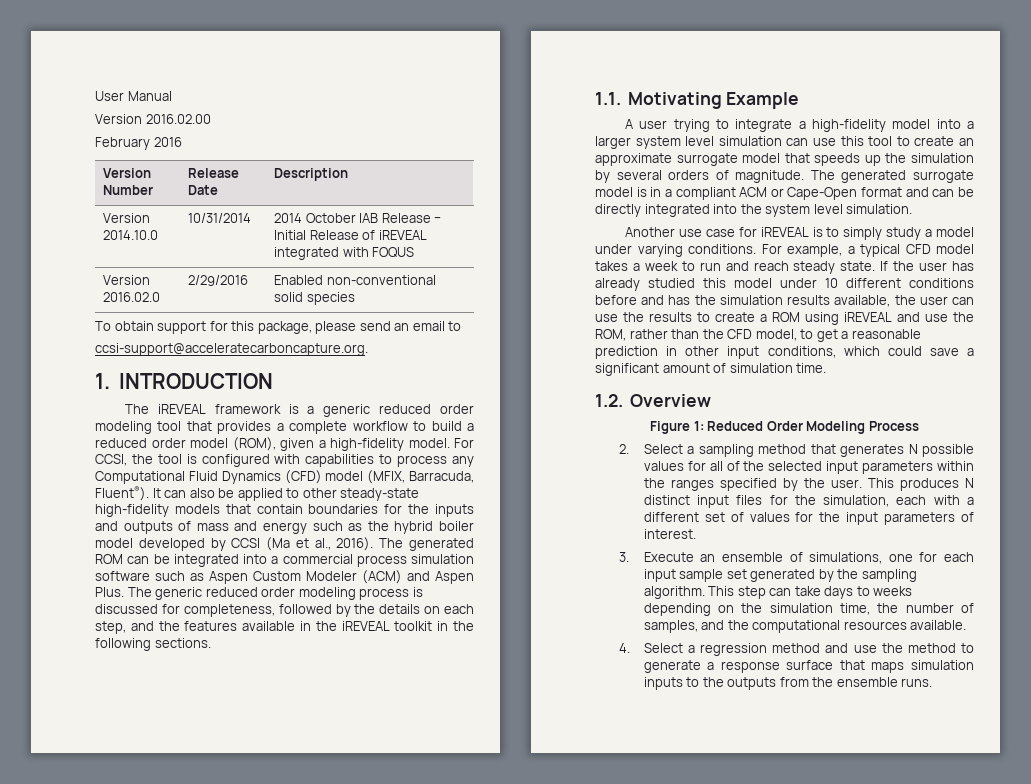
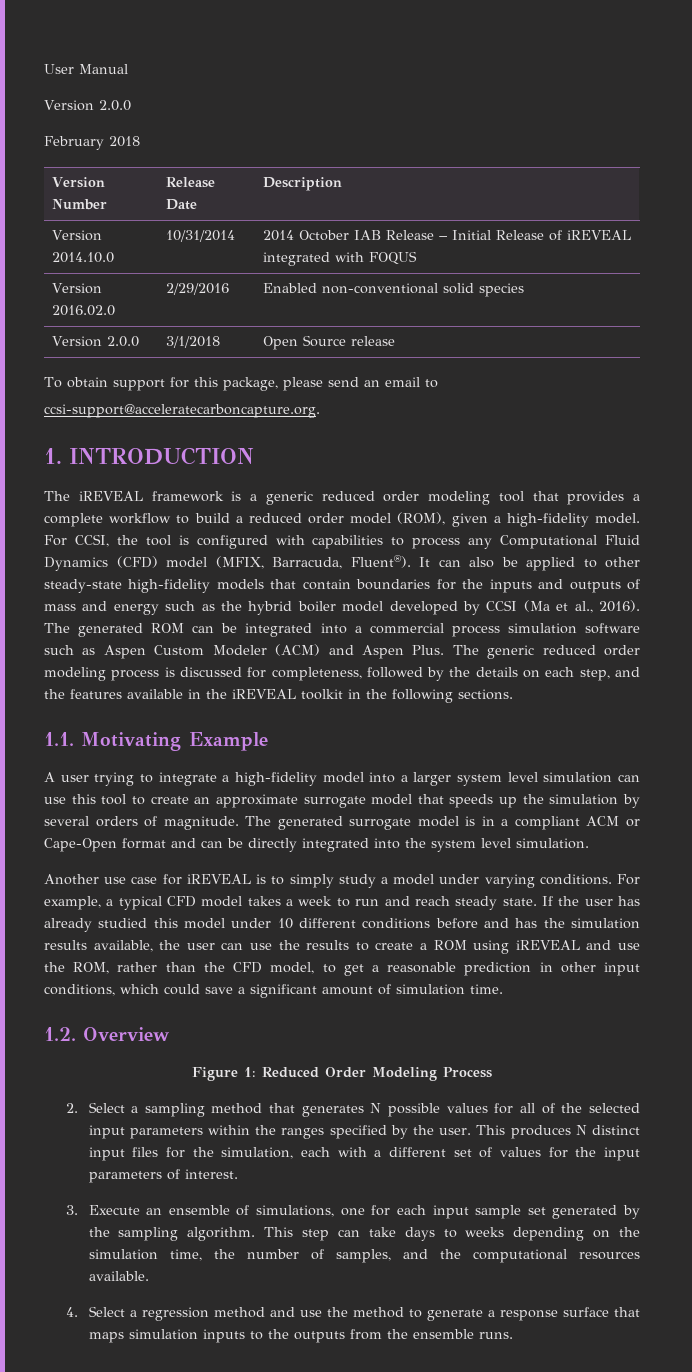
  User Manual
- Version 2016.02.00
+ Version 2.0.0
- February 2016
+ February 2018
+ Version 2.0.0 | 3/1/2018 | Open Source release

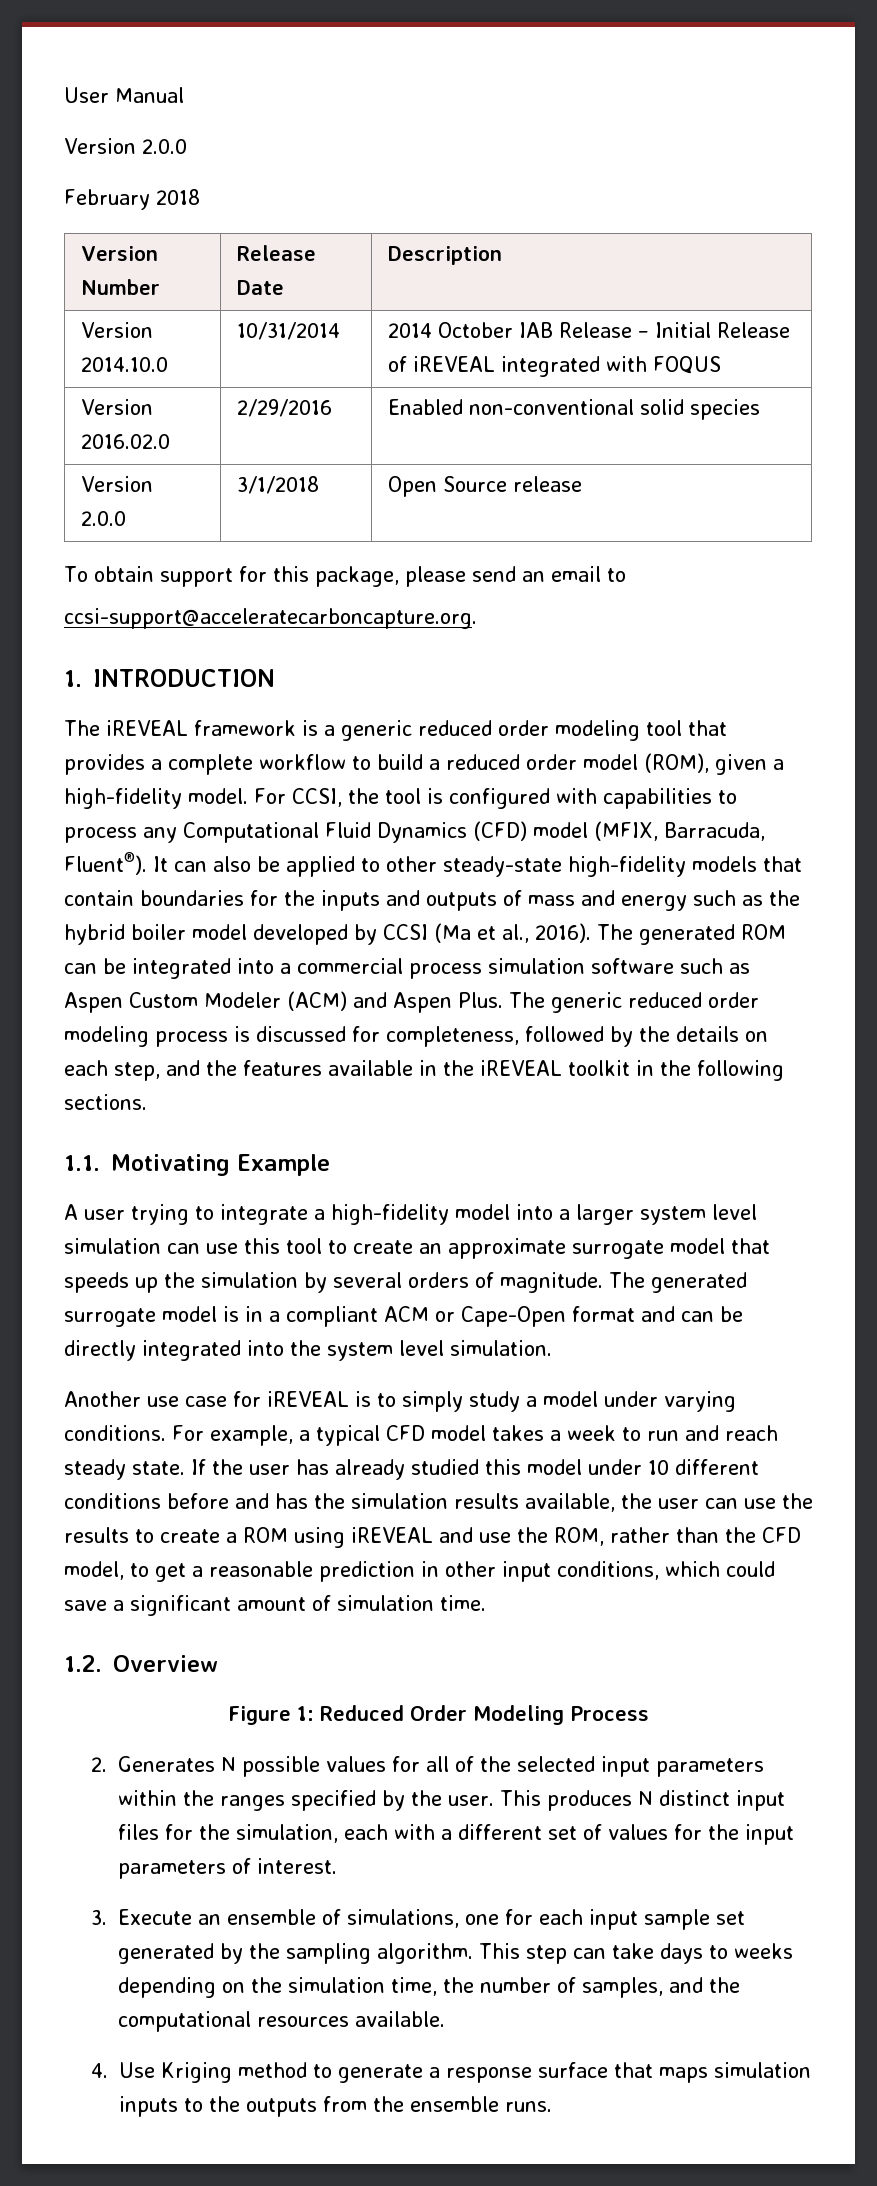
- 2. Select a sampling method that generates N possible values for all of the selected input parameters within the ranges specified by the user.
+ 2. Generates N possible values for all of the selected input parameters within the ranges specified by the user.
- 4. Select a regression method and use the method to generate a response surface that maps simulation inputs to the outputs from the ensemble runs.
+ 4. Use Kriging method to generate a response surface that maps simulation inputs to the outputs from the ensemble runs.

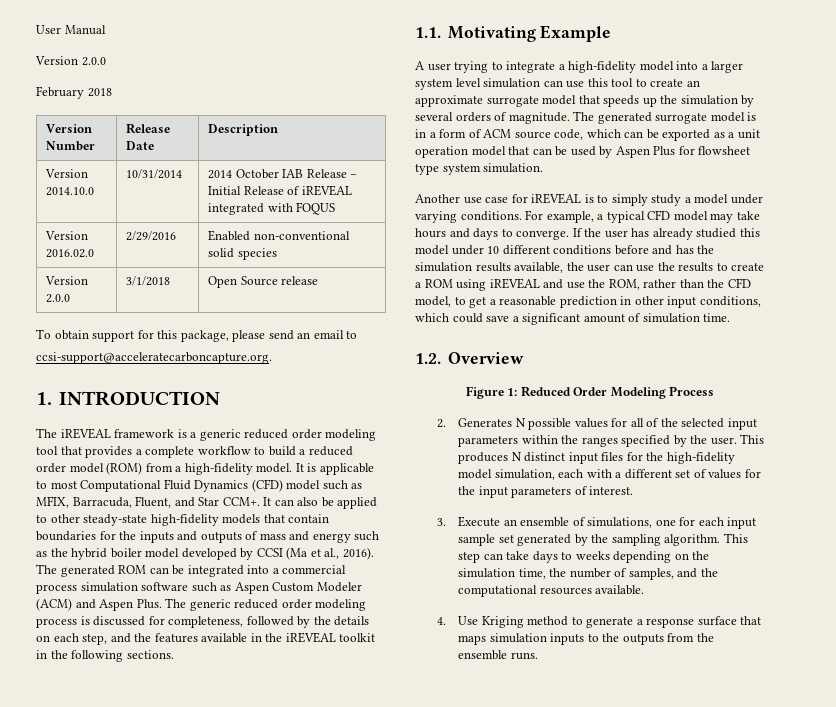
- The iREVEAL framework is a generic reduced order modeling tool that provides a complete workflow to build a reduced order model (ROM), given a high-fidelity model.
+ The iREVEAL framework is a generic reduced order modeling tool that provides a complete workflow to build a reduced order model (ROM) from a high-fidelity model.
- For CCSI, the tool is configured with capabilities to process any Computational Fluid Dynamics (CFD) model (MFIX, Barracuda, Fluent®).
+ It is applicable to most Computational Fluid Dynamics (CFD) model such as MFIX, Barracuda, Fluent, and Star CCM+.
- The generated surrogate model is in a compliant ACM or Cape-Open format and can be directly integrated into the system level simulation.
+ The generated surrogate model is in a form of ACM source code, which can be exported as a unit operation model that can be used by Aspen Plus for flowsheet type system simulation.
- For example, a typical CFD model takes a week to run and reach steady state.
+ For example, a typical CFD model may take hours and days to converge.
- This produces N distinct input files for the simulation, each with a different set of values for the input parameters of interest.
+ This produces N distinct input files for the high-fidelity model simulation, each with a different set of values for the input parameters of interest.

